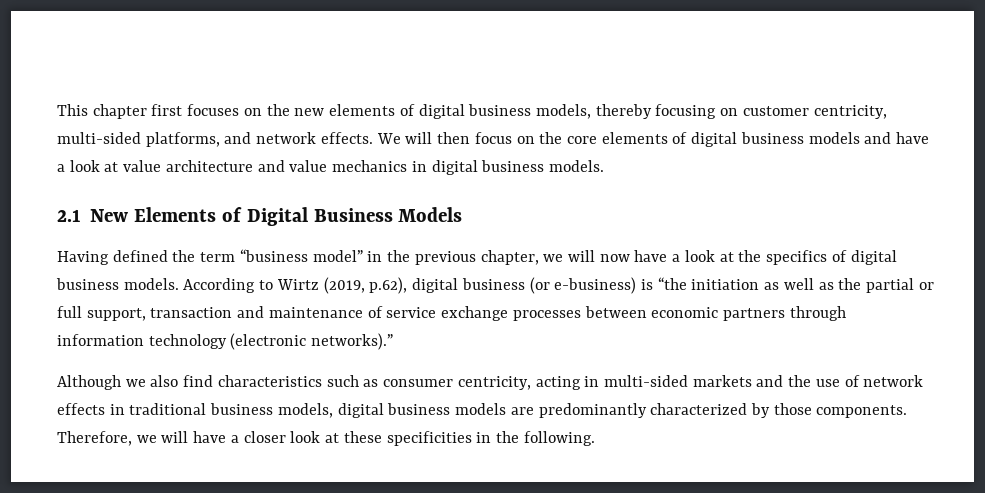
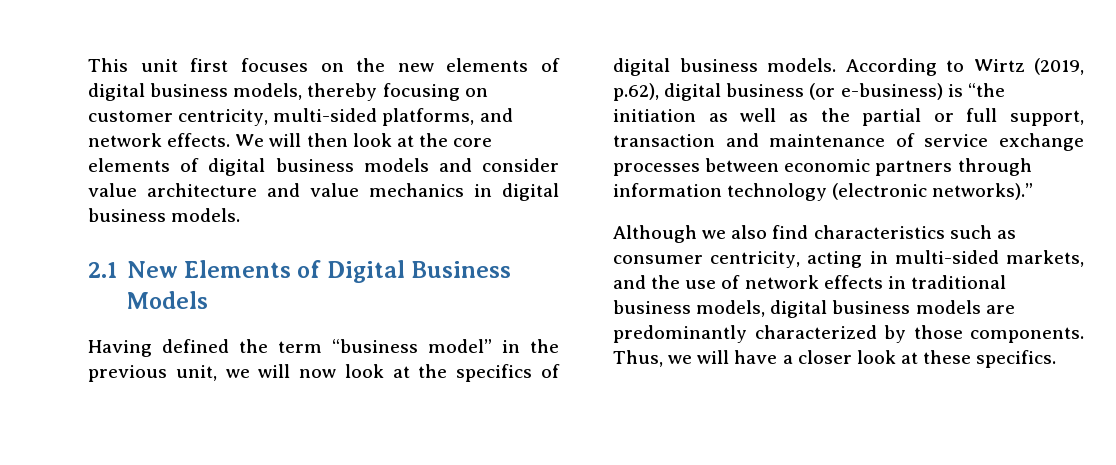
- This chapter first focuses on the new elements of digital business models, thereby focusing on customer centricity, multi-sided platforms, and network effects.
+ This unit first focuses on the new elements of digital business models, thereby focusing on customer centricity, multi-sided platforms, and network effects.
- We will then focus on the core elements of digital business models and have a look at value architecture and value mechanics in digital business models.
+ We will then look at the core elements of digital business models and consider value architecture and value mechanics in digital business models.
- Having defined the term “business model” in the previous chapter, we will now have a look at the specifics of digital business models.
+ Having defined the term “business model” in the previous unit, we will now look at the specifics of digital business models.
- Although we also find characteristics such as consumer centricity, acting in multi-sided markets and the use of network effects in traditional business models, digital business models are predominantly characterized by those components.
+ Although we also find characteristics such as consumer centricity, acting in multi-sided markets, and the use of network effects in traditional business models, digital business models are predominantly characterized by those components.
- Therefore, we will have a closer look at these specificities in the following.
+ Thus, we will have a closer look at these specifics.

